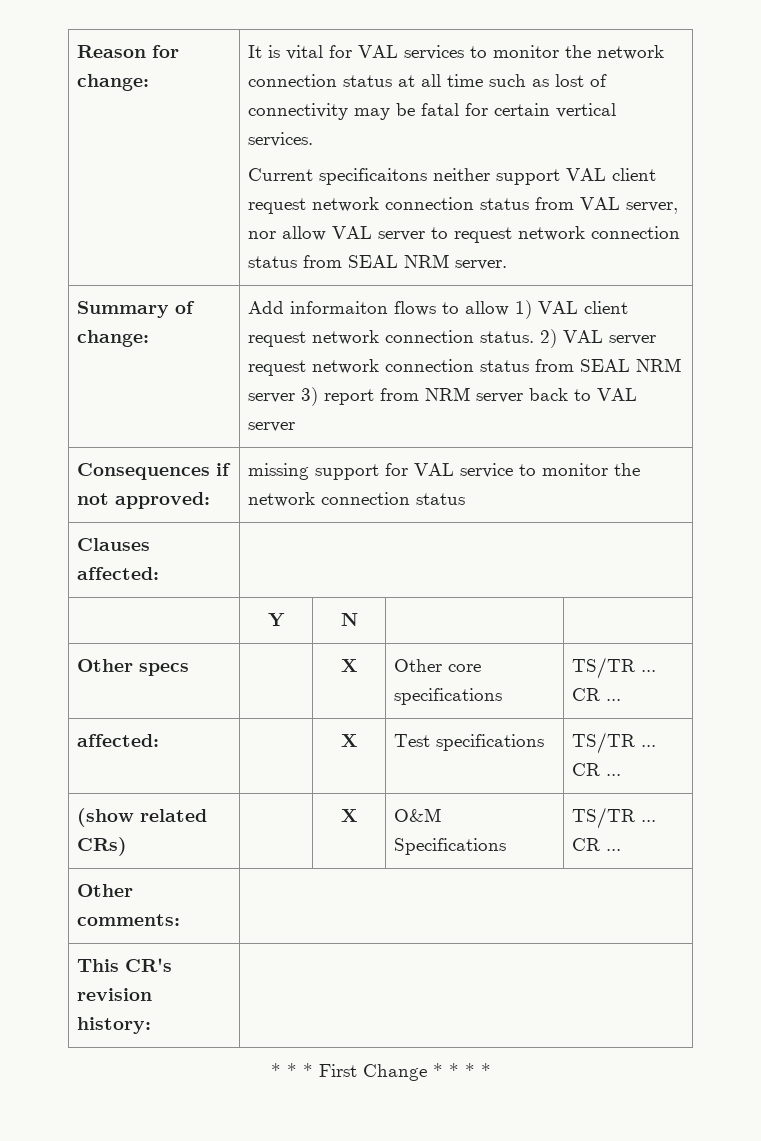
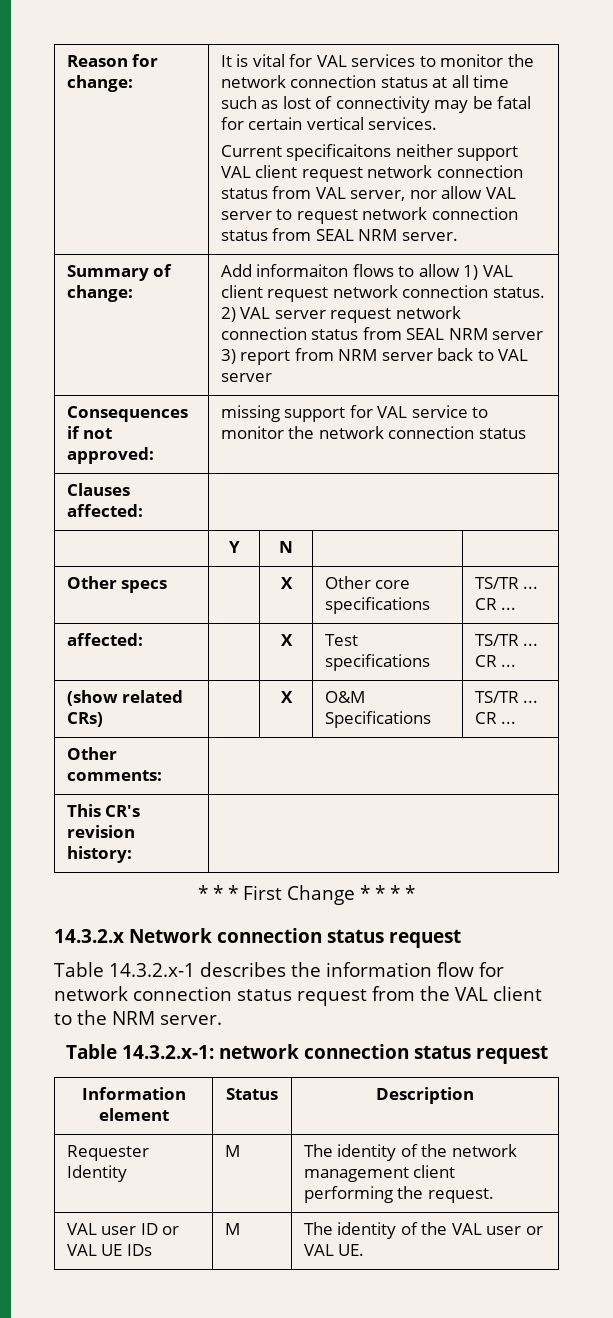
+ 14.3.2.x Network connection status request
+ Table 14.3.2.x-1 describes the information flow for network connection status request from the VAL client to the NRM server.
+ Table 14.3.2.x-1: network connection status request
+ Information element | Status | Description
+ Requester Identity | M | The identity of the network management client performing the request.
+ VAL user ID or VAL UE IDs | M | The identity of the VAL user or VAL UE.

